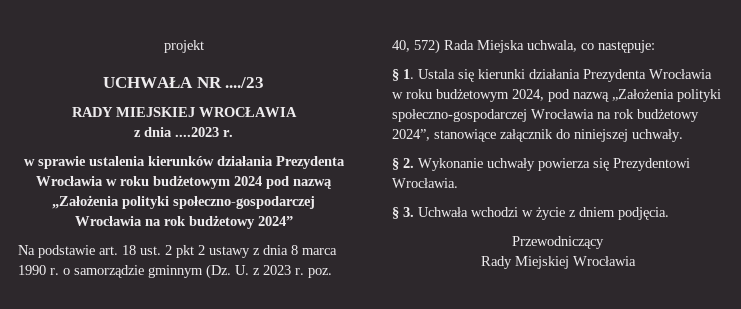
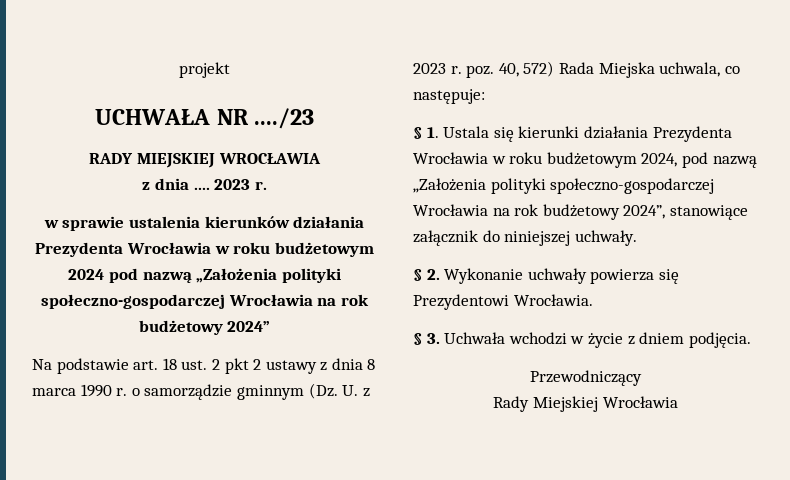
- z dnia ....2023 r.
+ z dnia .... 2023 r.

